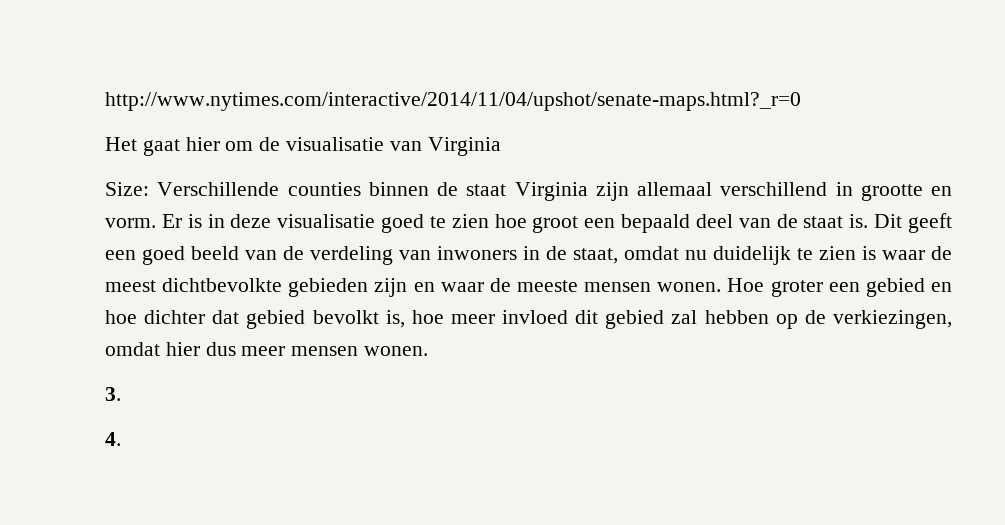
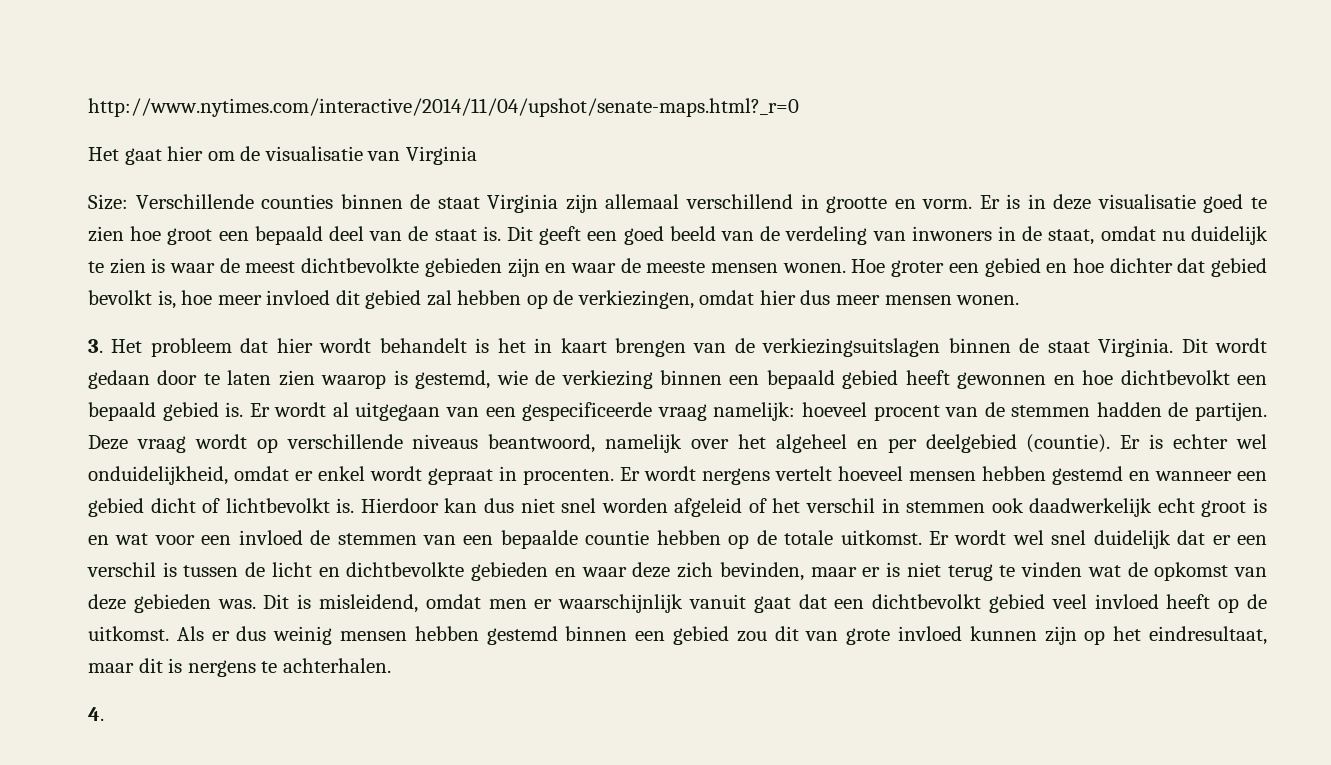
- 3.
+ 3. Het probleem dat hier wordt behandelt is het in kaart brengen van de verkiezingsuitslagen binnen de staat Virginia. Dit wordt gedaan door te laten zien waarop is gestemd, wie de verkiezing binnen een bepaald gebied heeft gewonnen en hoe dichtbevolkt een bepaald gebied is. Er wordt al uitgegaan van een gespecificeerde vraag namelijk: hoeveel procent van de stemmen hadden de partijen. Deze vraag wordt op verschillende niveaus beantwoord, namelijk over het algeheel en per deelgebied (countie). Er is echter wel onduidelijkheid, omdat er enkel wordt gepraat in procenten. Er wordt nergens vertelt hoeveel mensen hebben gestemd en wanneer een gebied dicht of lichtbevolkt is. Hierdoor kan dus niet snel worden afgeleid of het verschil in stemmen ook daadwerkelijk echt groot is en wat voor een invloed de stemmen van een bepaalde countie hebben op de totale uitkomst. Er wordt wel snel duidelijk dat er een verschil is tussen de licht en dichtbevolkte gebieden en waar deze zich bevinden, maar er is niet terug te vinden wat de opkomst van deze gebieden was. Dit is misleidend, omdat men er waarschijnlijk vanuit gaat dat een dichtbevolkt gebied veel invloed heeft op de uitkomst. Als er dus weinig mensen hebben gestemd binnen een gebied zou dit van grote invloed kunnen zijn op het eindresultaat, maar dit is nergens te achterhalen.

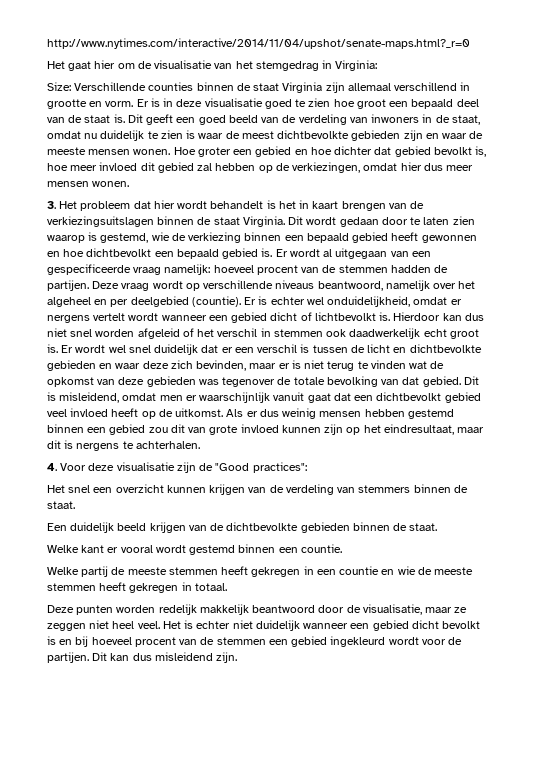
- Het gaat hier om de visualisatie van Virginia
+ Het gaat hier om de visualisatie van het stemgedrag in Virginia:
- Er is echter wel onduidelijkheid, omdat er enkel wordt gepraat in procenten. Er wordt nergens vertelt hoeveel mensen hebben gestemd en wanneer een gebied dicht of lichtbevolkt is.
+ Er is echter wel onduidelijkheid, omdat er nergens vertelt wordt wanneer een gebied dicht of lichtbevolkt is.
- Hierdoor kan dus niet snel worden afgeleid of het verschil in stemmen ook daadwerkelijk echt groot is en wat voor een invloed de stemmen van een bepaalde countie hebben op de totale uitkomst.
+ Hierdoor kan dus niet snel worden afgeleid of het verschil in stemmen ook daadwerkelijk echt groot is.
- Er wordt wel snel duidelijk dat er een verschil is tussen de licht en dichtbevolkte gebieden en waar deze zich bevinden, maar er is niet terug te vinden wat de opkomst van deze gebieden was.
+ Er wordt wel snel duidelijk dat er een verschil is tussen de licht en dichtbevolkte gebieden en waar deze zich bevinden, maar er is niet terug te vinden wat de opkomst van deze gebieden was tegenover de totale bevolking van dat gebied.
- 4.
+ 4. Voor deze visualisatie zijn de "Good practices":
+ Het snel een overzicht kunnen krijgen van de verdeling van stemmers binnen de staat.
+ Een duidelijk beeld krijgen van de dichtbevolkte gebieden binnen de staat.
+ Welke kant er vooral wordt gestemd binnen een countie.
+ Welke partij de meeste stemmen heeft gekregen in een countie en wie de meeste stemmen heeft gekregen in totaal.
+ Deze punten worden redelijk makkelijk beantwoord door de visualisatie, maar ze zeggen niet heel veel. Het is echter niet duidelijk wanneer een gebied dicht bevolkt is en bij hoeveel procent van de stemmen een gebied ingekleurd wordt voor de partijen. Dit kan dus misleidend zijn.

